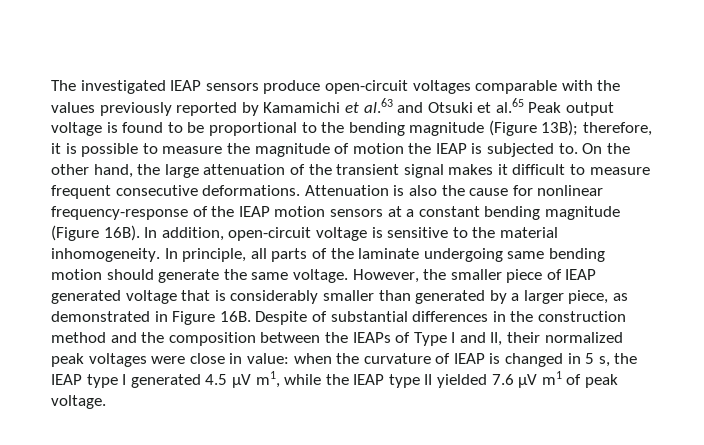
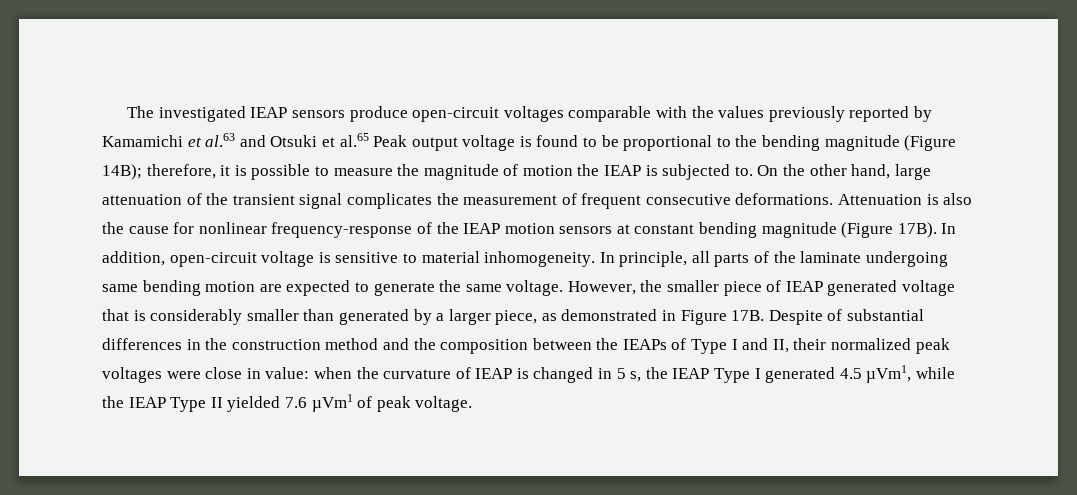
- The investigated IEAP sensors produce open-circuit voltages comparable with the values previously reported by Kamamichi et al.63 and Otsuki et al.65 Peak output voltage is found to be proportional to the bending magnitude (Figure 13B); therefore, it is possible to measure the magnitude of motion the IEAP is subjected to.
+ The investigated IEAP sensors produce open-circuit voltages comparable with the values previously reported by Kamamichi et al.63 and Otsuki et al.65 Peak output voltage is found to be proportional to the bending magnitude (Figure 14B); therefore, it is possible to measure the magnitude of motion the IEAP is subjected to.
- On the other hand, the large attenuation of the transient signal makes it difficult to measure frequent consecutive deformations.
+ On the other hand, large attenuation of the transient signal complicates the measurement of frequent consecutive deformations.
- Attenuation is also the cause for nonlinear frequency-response of the IEAP motion sensors at a constant bending magnitude (Figure 16B).
+ Attenuation is also the cause for nonlinear frequency-response of the IEAP motion sensors at constant bending magnitude (Figure 17B).
- In addition, open-circuit voltage is sensitive to the material inhomogeneity.
+ In addition, open-circuit voltage is sensitive to material inhomogeneity.
- In principle, all parts of the laminate undergoing same bending motion should generate the same voltage.
+ In principle, all parts of the laminate undergoing same bending motion are expected to generate the same voltage.
- However, the smaller piece of IEAP generated voltage that is considerably smaller than generated by a larger piece, as demonstrated in Figure 16B.
+ However, the smaller piece of IEAP generated voltage that is considerably smaller than generated by a larger piece, as demonstrated in Figure 17B.
- Despite of substantial differences in the construction method and the composition between the IEAPs of Type I and II, their normalized peak voltages were close in value: when the curvature of IEAP is changed in 5 s, the IEAP type I generated 4.5 µV m1, while the IEAP type II yielded 7.6 µV m1 of peak voltage.
+ Despite of substantial differences in the construction method and the composition between the IEAPs of Type I and II, their normalized peak voltages were close in value: when the curvature of IEAP is changed in 5 s, the IEAP Type I generated 4.5 µVm1, while the IEAP Type II yielded 7.6 µVm1 of peak voltage.

